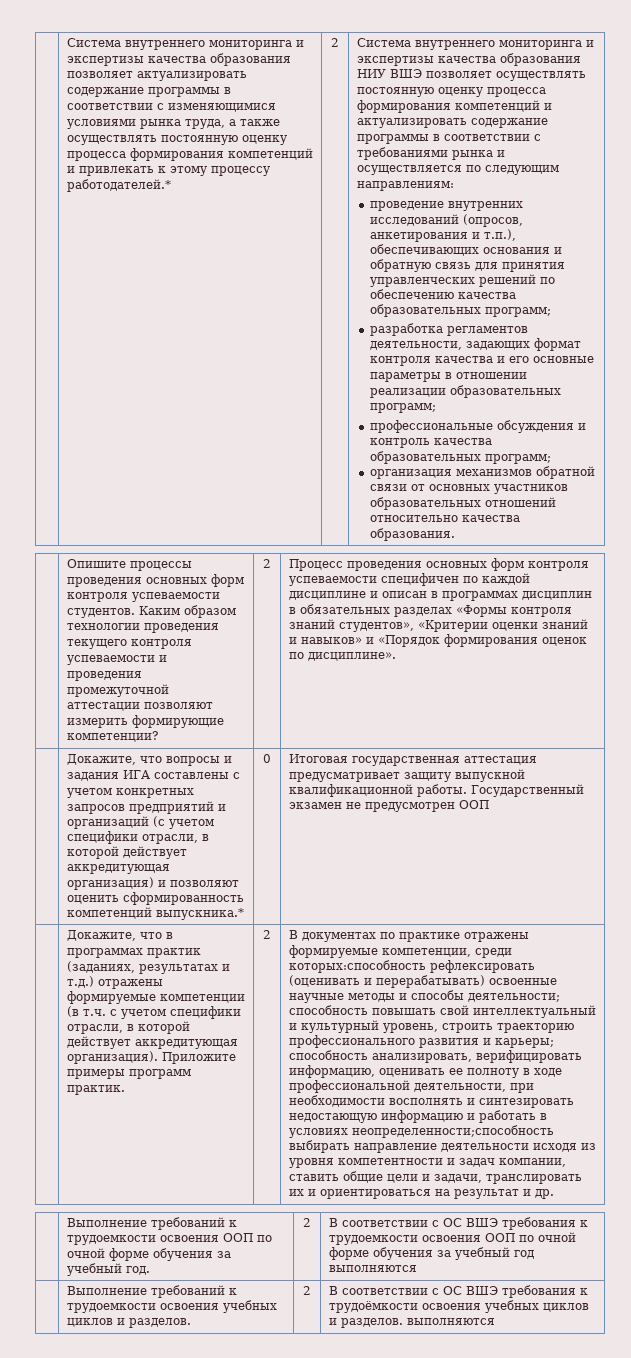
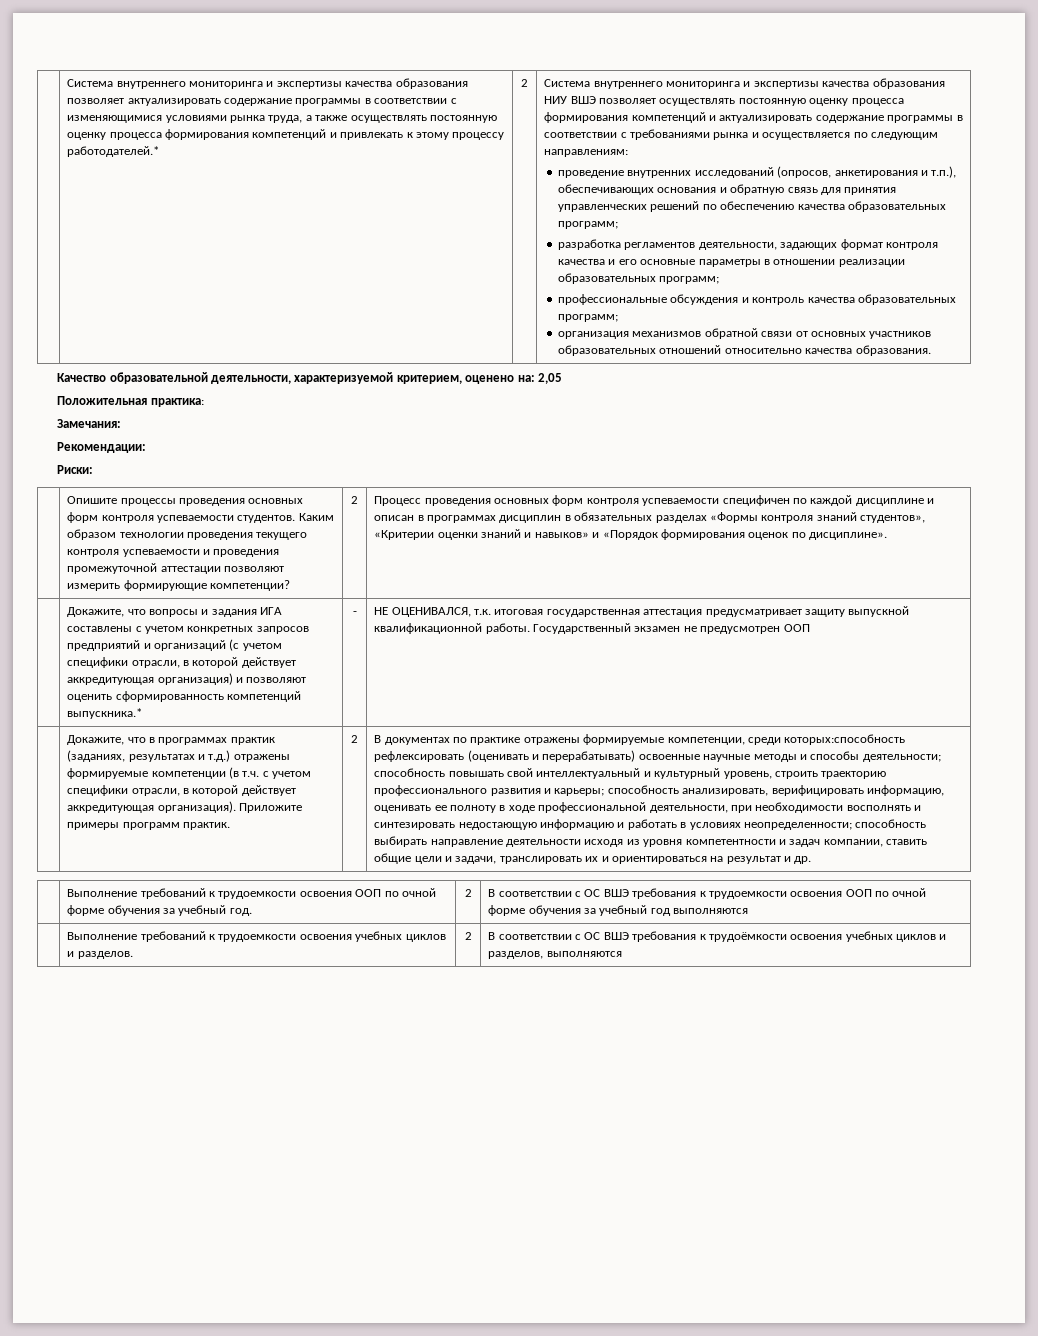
+ Качество образовательной деятельности, характеризуемой критерием, оценено на: 2,05
+ Положительная практика:
+ Замечания:
+ Рекомендации:
+ Риски:
- 0 | Итоговая государственная аттестация предусматривает защиту выпускной квалификационной работы.
+ - | НЕ ОЦЕНИВАЛСЯ, т.к. итоговая государственная аттестация предусматривает защиту выпускной квалификационной работы.
- способность анализировать, верифицировать информацию, оценивать ее полноту в ходе профессиональной деятельности, при необходимости восполнять и синтезировать недостающую информацию и работать в условиях неопределенности;способность выбирать направление деятельности исходя из уровня компетентности и задач компании, ставить общие цели и задачи, транслировать их и ориентироваться на результат и др.
+ способность анализировать, верифицировать информацию, оценивать ее полноту в ходе профессиональной деятельности, при необходимости восполнять и синтезировать недостающую информацию и работать в условиях неопределенности; способность выбирать направление деятельности исходя из уровня компетентности и задач компании, ставить общие цели и задачи, транслировать их и ориентироваться на результат и др.
- | Выполнение требований к трудоемкости освоения учебных циклов и разделов. | 2 | В соответствии с ОС ВШЭ требования к трудоёмкости освоения учебных циклов и разделов. выполняются
+ | Выполнение требований к трудоемкости освоения учебных циклов и разделов. | 2 | В соответствии с ОС ВШЭ требования к трудоёмкости освоения учебных циклов и разделов, выполняются

